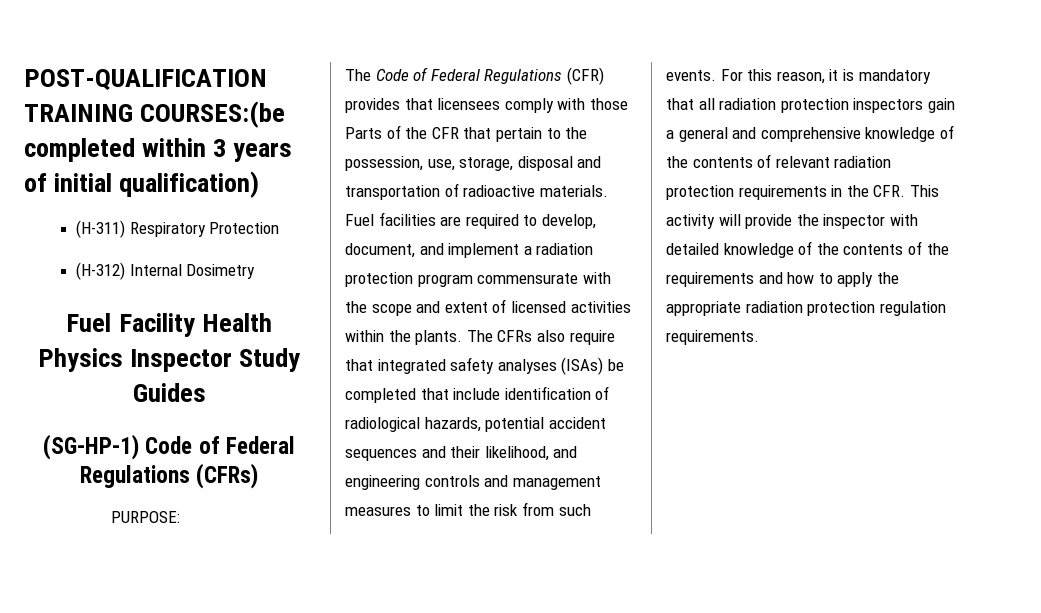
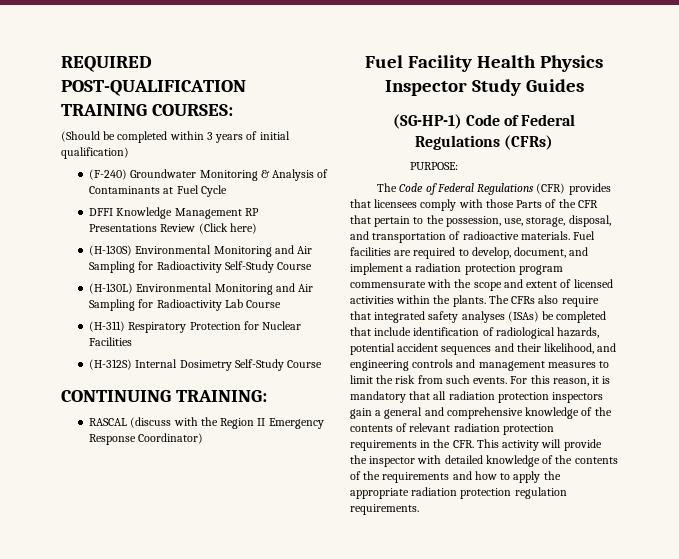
- POST-QUALIFICATION TRAINING COURSES:(be completed within 3 years of initial qualification)
+ REQUIRED POST-QUALIFICATION TRAINING COURSES:
+ (Should be completed within 3 years of initial qualification)
- (H-311) Respiratory Protection
- (H-312) Internal Dosimetry
+ (F-240) Groundwater Monitoring & Analysis of Contaminants at Fuel Cycle
+ DFFI Knowledge Management RP Presentations Review (Click here)
+ (H-130S) Environmental Monitoring and Air Sampling for Radioactivity Self-Study Course
+ (H-130L) Environmental Monitoring and Air Sampling for Radioactivity Lab Course
+ (H-311) Respiratory Protection for Nuclear Facilities
+ (H-312S) Internal Dosimetry Self-Study Course
+ CONTINUING TRAINING:
+ RASCAL (discuss with the Region II Emergency Response Coordinator)
- The Code of Federal Regulations (CFR) provides that licensees comply with those Parts of the CFR that pertain to the possession, use, storage, disposal and transportation of radioactive materials.
+ The Code of Federal Regulations (CFR) provides that licensees comply with those Parts of the CFR that pertain to the possession, use, storage, disposal, and transportation of radioactive materials.

